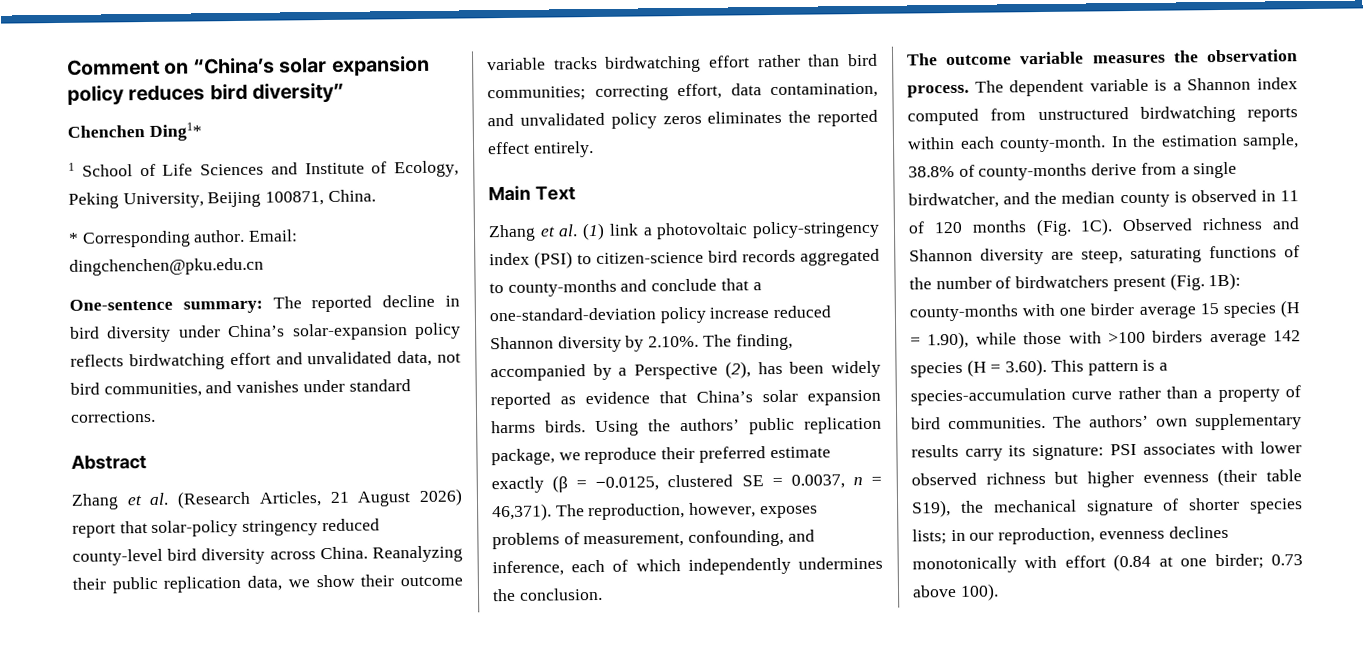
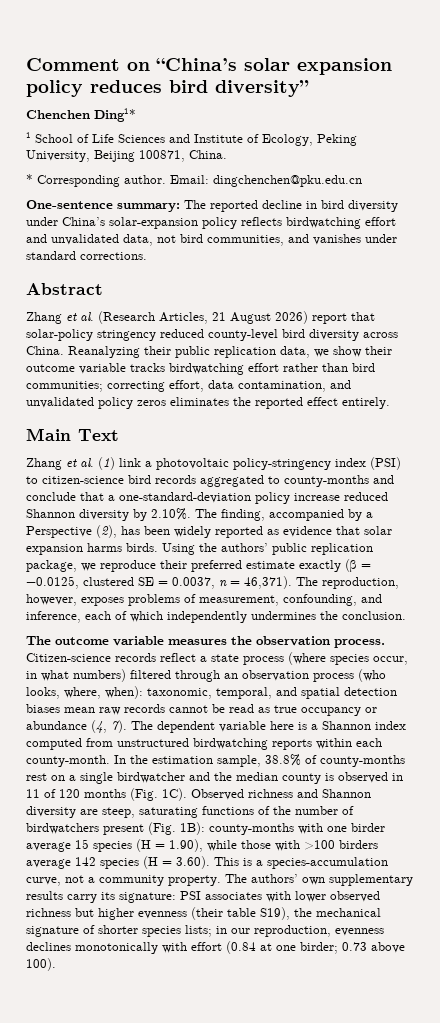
- Zhang et al. (1) link a photovoltaic policy-stringency index (PSI) to citizen-science bird records aggregated to county-months and conclude that a one-standard-deviation policy increase reduced Shannon diversity by 2.10%. The finding, accompanied by a Perspective (2), has been widely reported as evidence that China’s solar expansion harms birds.
+ Zhang et al. (1) link a photovoltaic policy-stringency index (PSI) to citizen-science bird records aggregated to county-months and conclude that a one-standard-deviation policy increase reduced Shannon diversity by 2.10%. The finding, accompanied by a Perspective (2), has been widely reported as evidence that solar expansion harms birds.
+ Citizen-science records reflect a state process (where species occur, in what numbers) filtered through an observation process (who looks, where, when): taxonomic, temporal, and spatial detection biases mean raw records cannot be read as true occupancy or abundance (4, 7).
- The dependent variable is a Shannon index computed from unstructured birdwatching reports within each county-month.
+ The dependent variable here is a Shannon index computed from unstructured birdwatching reports within each county-month.
- In the estimation sample, 38.8% of county-months derive from a single birdwatcher, and the median county is observed in 11 of 120 months (Fig. 1C).
+ In the estimation sample, 38.8% of county-months rest on a single birdwatcher and the median county is observed in 11 of 120 months (Fig. 1C).
- Observed richness and Shannon diversity are steep, saturating functions of the number of birdwatchers present (Fig. 1B): county-months with one birder average 15 species (H = 1.90), while those with >100 birders average 142 species (H = 3.60). This pattern is a species-accumulation curve rather than a property of bird communities.
+ Observed richness and Shannon diversity are steep, saturating functions of the number of birdwatchers present (Fig. 1B): county-months with one birder average 15 species (H = 1.90), while those with >100 birders average 142 species (H = 3.60). This is a species-accumulation curve, not a community property.

